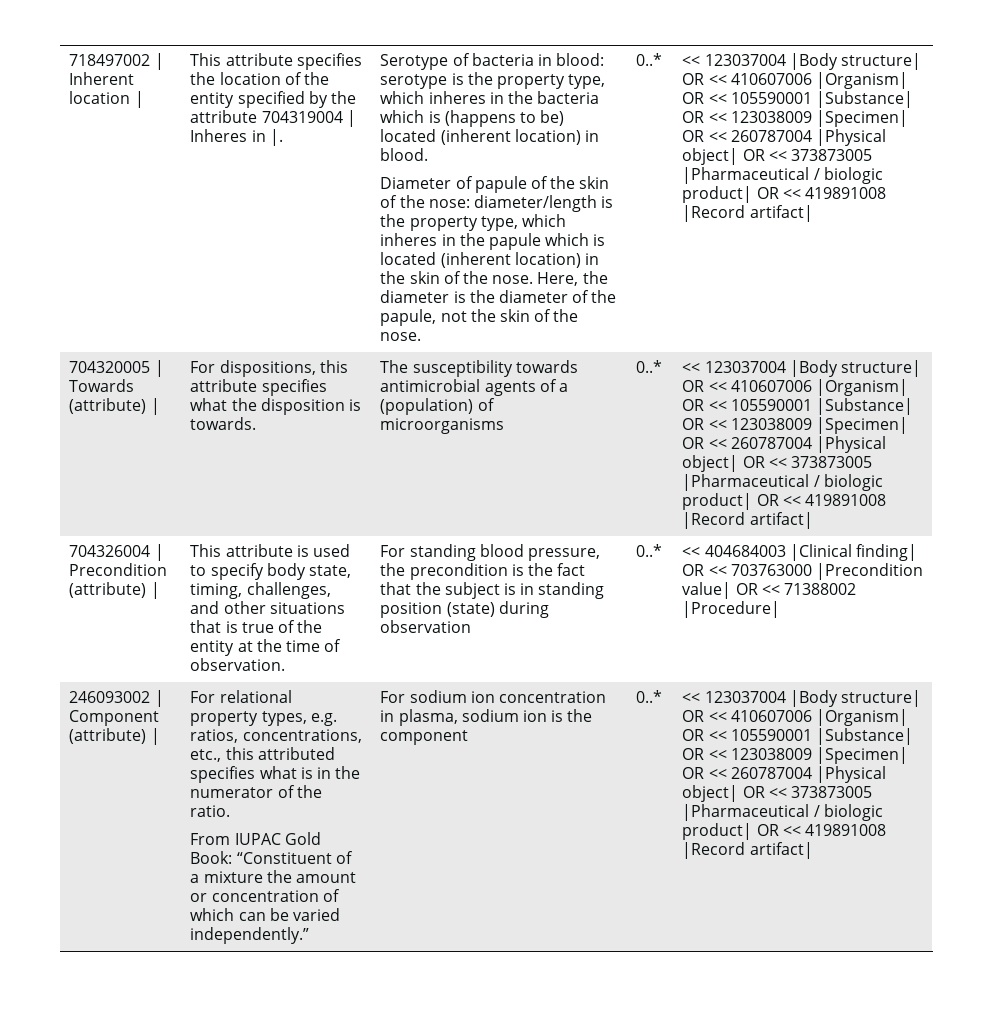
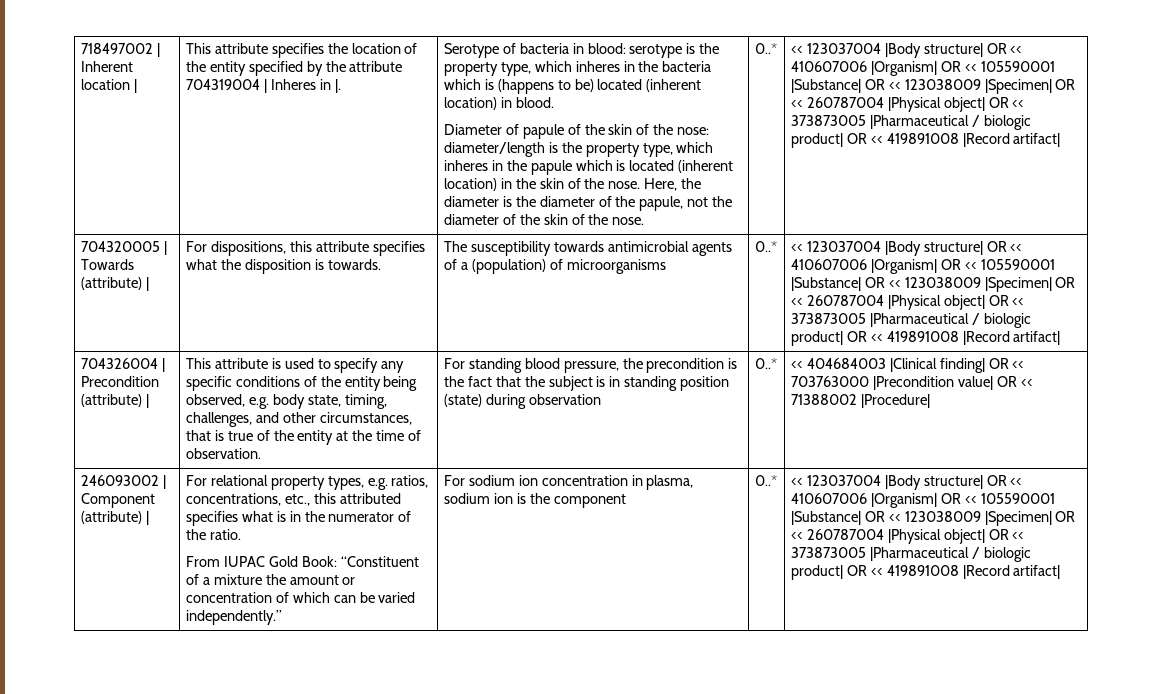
- Here, the diameter is the diameter of the papule, not the skin of the nose.
+ Here, the diameter is the diameter of the papule, not the diameter of the skin of the nose.
- This attribute is used to specify body state, timing, challenges, and other situations that is true of the entity at the time of observation.
+ This attribute is used to specify any specific conditions of the entity being observed, e.g. body state, timing, challenges, and other circumstances, that is true of the entity at the time of observation.

